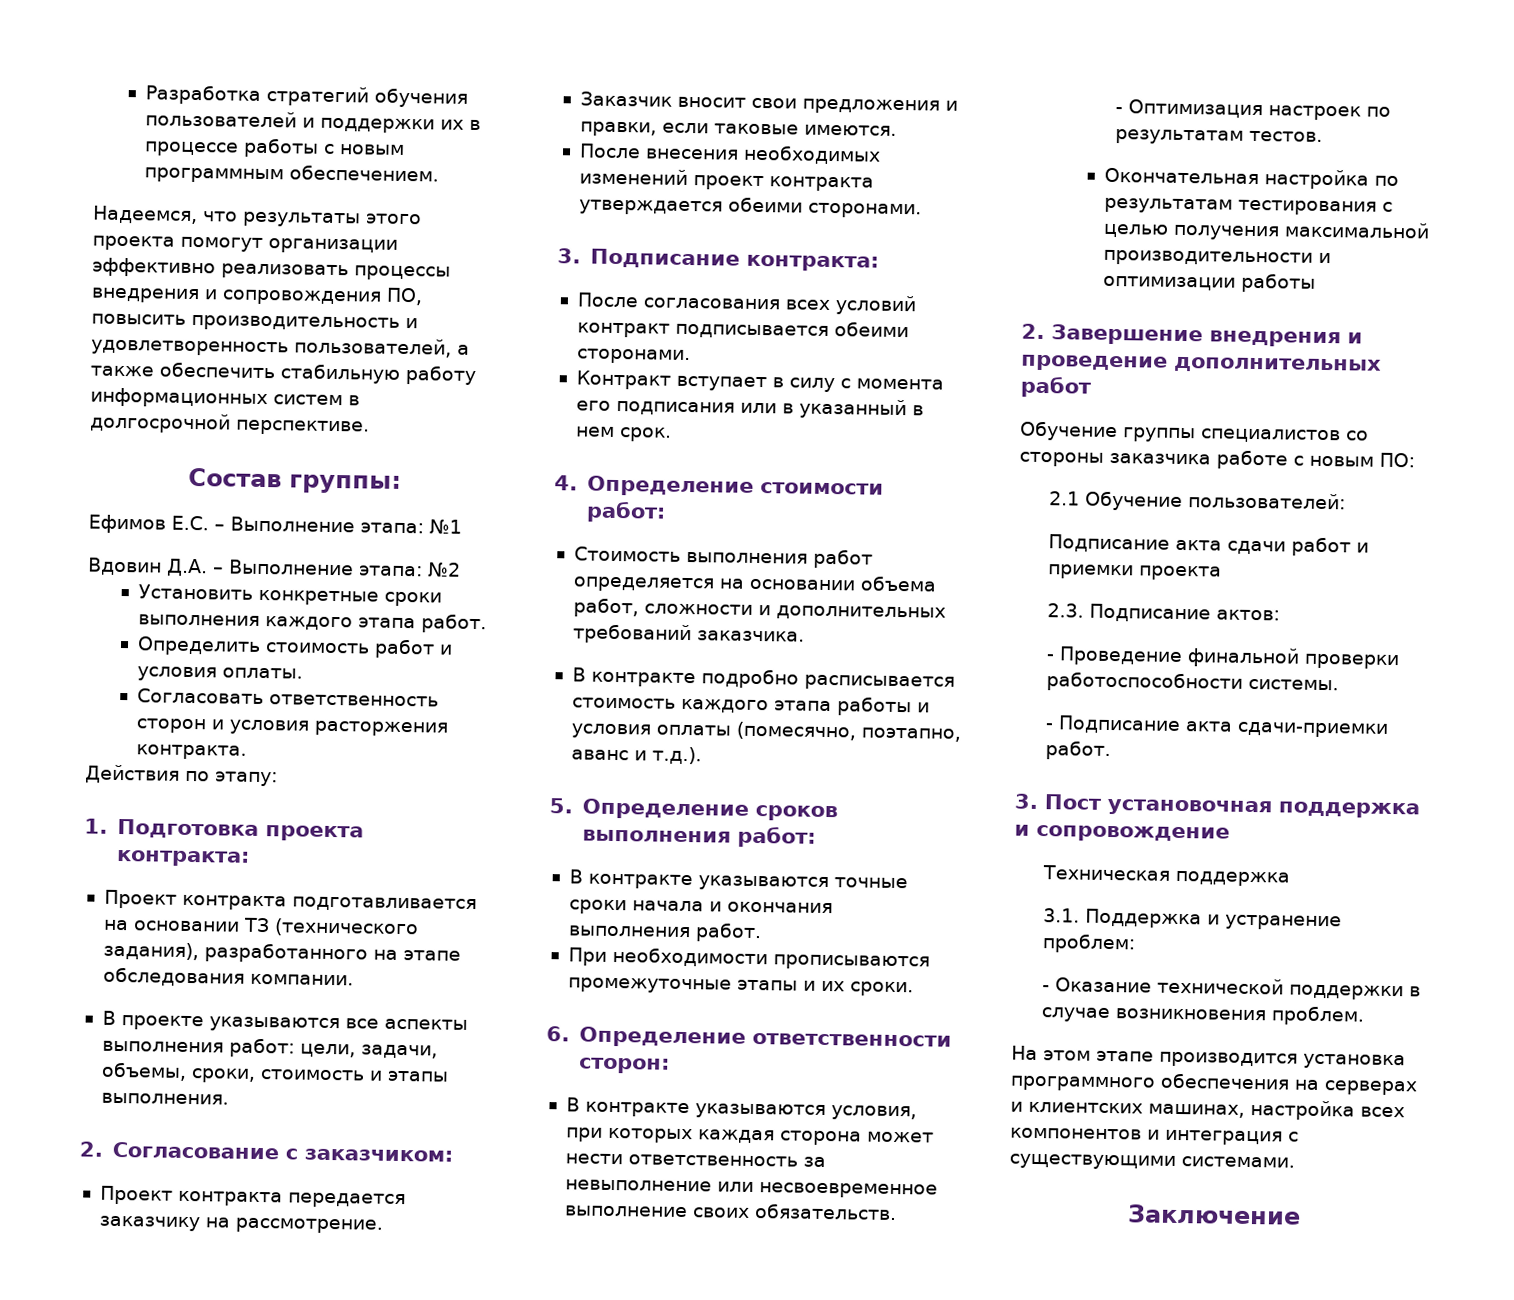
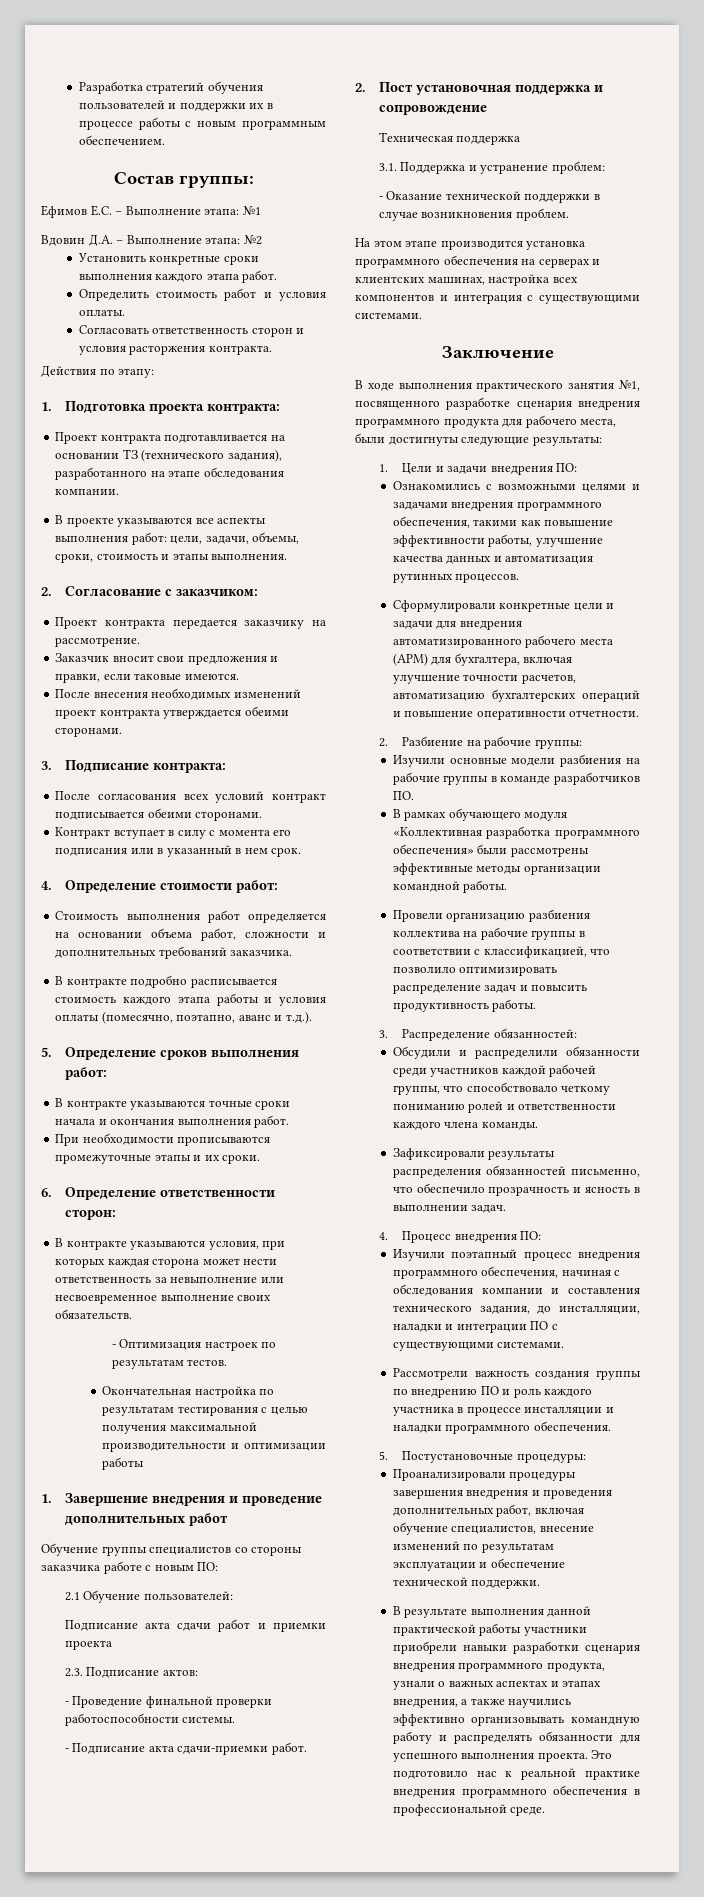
- Надеемся, что результаты этого проекта помогут организации эффективно реализовать процессы внедрения и сопровождения ПО, повысить производительность и удовлетворенность пользователей, а также обеспечить стабильную работу информационных систем в долгосрочной перспективе.
- 2. Завершение внедрения и проведение дополнительных работ
+ 1. Завершение внедрения и проведение дополнительных работ
- 3. Пост установочная поддержка и сопровождение
+ 2. Пост установочная поддержка и сопровождение
+ В ходе выполнения практического занятия №1, посвященного разработке сценария внедрения программного продукта для рабочего места, были достигнуты следующие результаты:
+ 1. Цели и задачи внедрения ПО:
+ Ознакомились с возможными целями и задачами внедрения программного обеспечения, такими как повышение эффективности работы, улучшение качества данных и автоматизация рутинных процессов.
+ Сформулировали конкретные цели и задачи для внедрения автоматизированного рабочего места (АРМ) для бухгалтера, включая улучшение точности расчетов, автоматизацию бухгалтерских операций и повышение оперативности отчетности.
+ 2. Разбиение на рабочие группы:
+ Изучили основные модели разбиения на рабочие группы в команде разработчиков ПО.
+ В рамках обучающего модуля «Коллективная разработка программного обеспечения» были рассмотрены эффективные методы организации командной работы.
+ Провели организацию разбиения коллектива на рабочие группы в соответствии с классификацией, что позволило оптимизировать распределение задач и повысить продуктивность работы.
+ 3. Распределение обязанностей:
+ Обсудили и распределили обязанности среди участников каждой рабочей группы, что способствовало четкому пониманию ролей и ответственности каждого члена команды.
+ Зафиксировали результаты распределения обязанностей письменно, что обеспечило прозрачность и ясность в выполнении задач.
+ 4. Процесс внедрения ПО:
+ Изучили поэтапный процесс внедрения программного обеспечения, начиная с обследования компании и составления технического задания, до инсталляции, наладки и интеграции ПО с существующими системами.
+ Рассмотрели важность создания группы по внедрению ПО и роль каждого участника в процессе инсталляции и наладки программного обеспечения.
+ 5. Постустановочные процедуры:
+ Проанализировали процедуры завершения внедрения и проведения дополнительных работ, включая обучение специалистов, внесение изменений по результатам эксплуатации и обеспечение технической поддержки.
+ В результате выполнения данной практической работы участники приобрели навыки разработки сценария внедрения программного продукта, узнали о важных аспектах и этапах внедрения, а также научились эффективно организовывать командную работу и распределять обязанности для успешного выполнения проекта. Это подготовило нас к реальной практике внедрения программного обеспечения в профессиональной среде.

